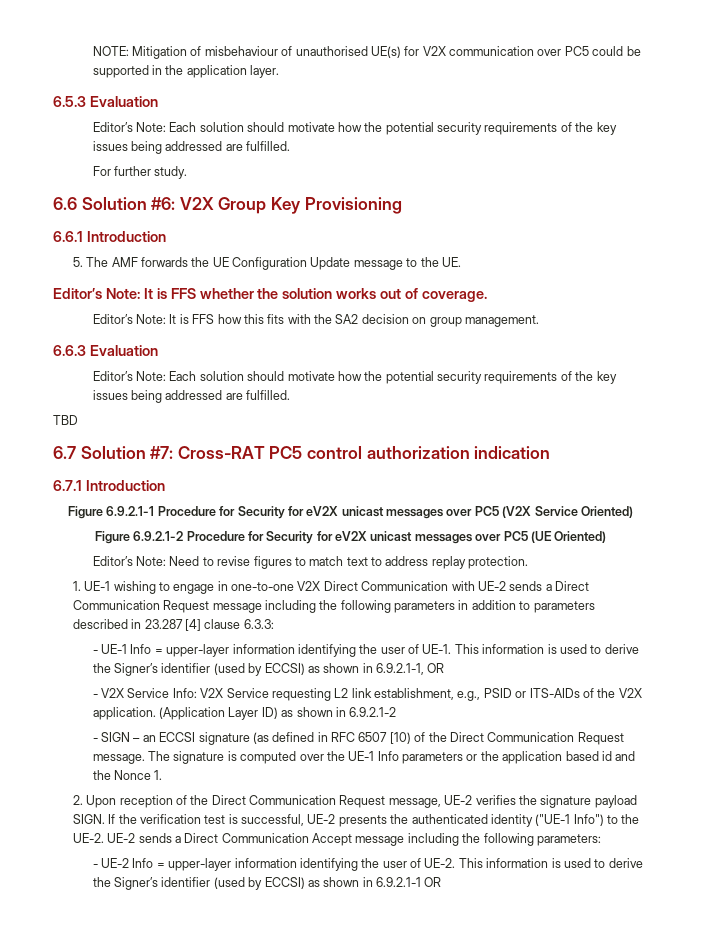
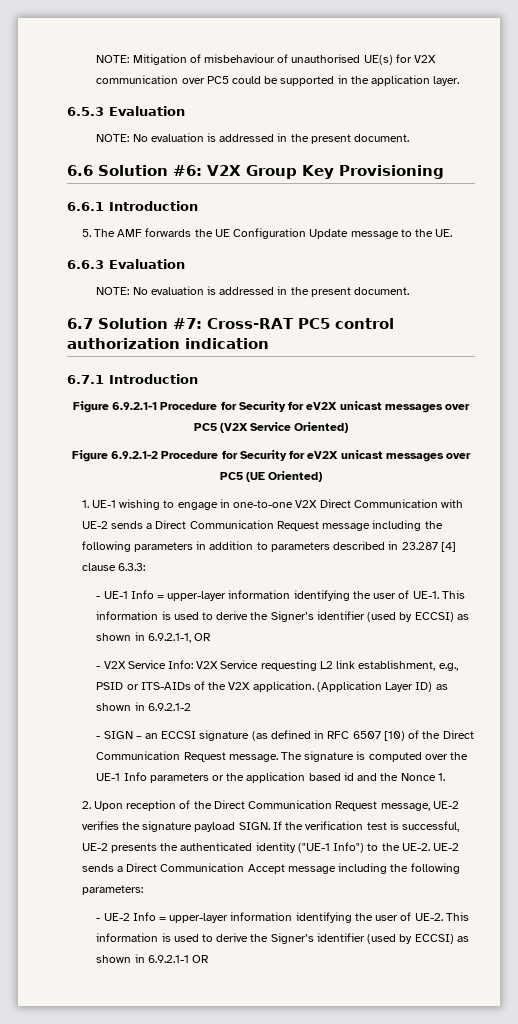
  6.5.3 Evaluation
- Editor’s Note: Each solution should motivate how the potential security requirements of the key issues being addressed are fulfilled.
- For further study.
+ NOTE: No evaluation is addressed in the present document.
- Editor’s Note: It is FFS whether the solution works out of coverage.
- Editor’s Note: It is FFS how this fits with the SA2 decision on group management.
  6.6.3 Evaluation
- Editor’s Note: Each solution should motivate how the potential security requirements of the key issues being addressed are fulfilled.
- TBD
+ NOTE: No evaluation is addressed in the present document.
- Editor’s Note: Need to revise figures to match text to address replay protection.

